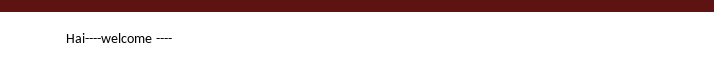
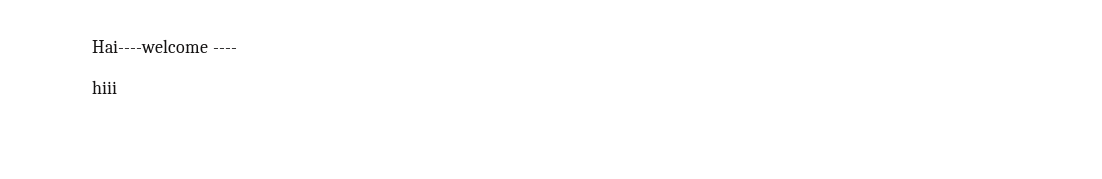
+ hiii

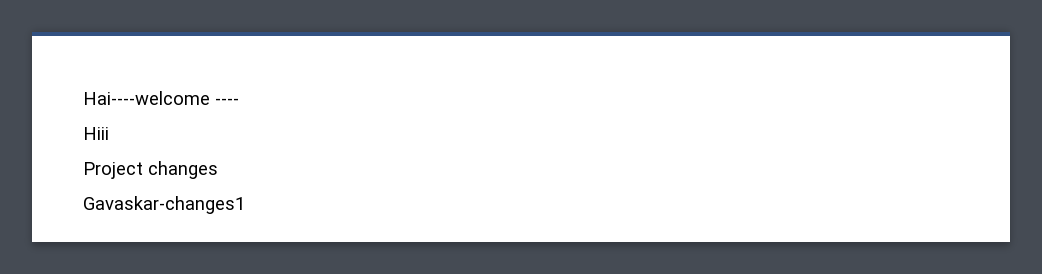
- hiii
+ Hiii
+ Project changes
+ Gavaskar-changes1

